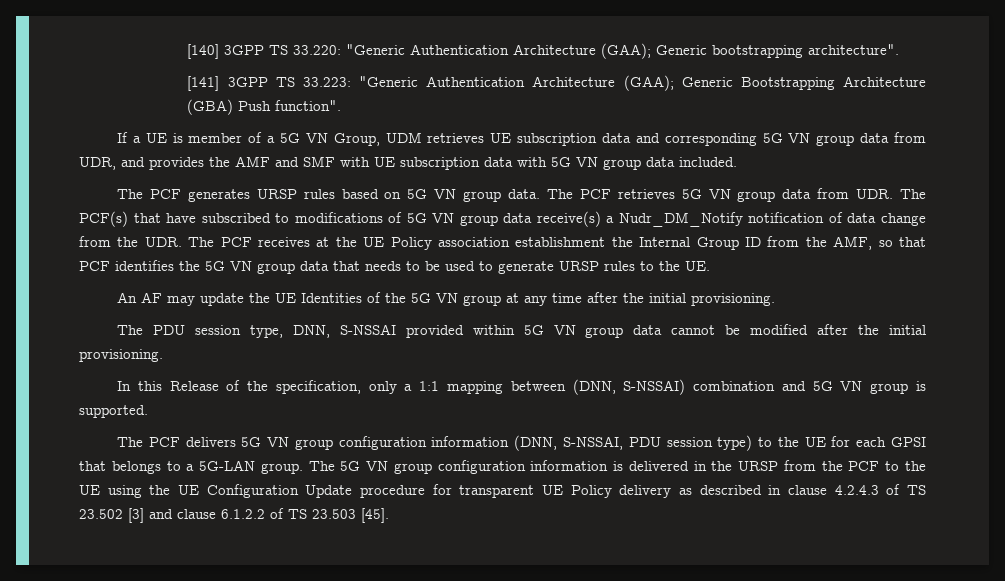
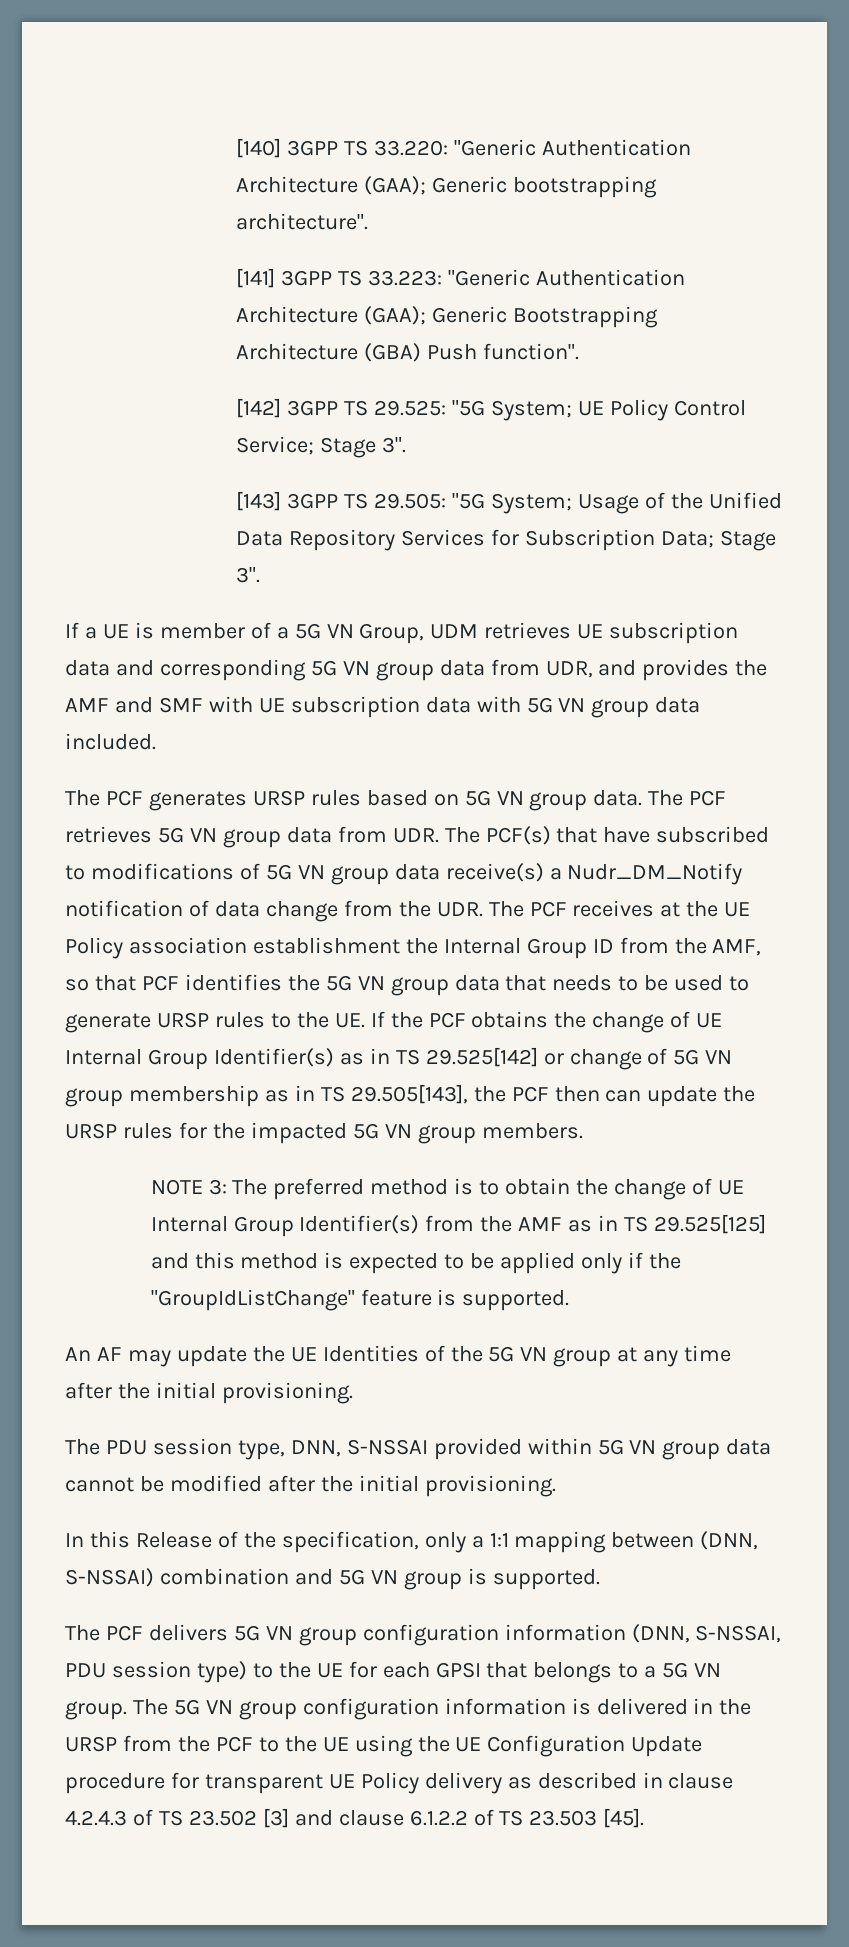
+ [142] 3GPP TS 29.525: "5G System; UE Policy Control Service; Stage 3".
+ [143] 3GPP TS 29.505: "5G System; Usage of the Unified Data Repository Services for Subscription Data; Stage 3".
- The PCF retrieves 5G VN group data from UDR. The PCF(s) that have subscribed to modifications of 5G VN group data receive(s) a Nudr_DM_Notify notification of data change from the UDR. The PCF receives at the UE Policy association establishment the Internal Group ID from the AMF, so that PCF identifies the 5G VN group data that needs to be used to generate URSP rules to the UE.
+ The PCF retrieves 5G VN group data from UDR. The PCF(s) that have subscribed to modifications of 5G VN group data receive(s) a Nudr_DM_Notify notification of data change from the UDR. The PCF receives at the UE Policy association establishment the Internal Group ID from the AMF, so that PCF identifies the 5G VN group data that needs to be used to generate URSP rules to the UE. If the PCF obtains the change of UE Internal Group Identifier(s) as in TS 29.525[142] or change of 5G VN group membership as in TS 29.505[143], the PCF then can update the URSP rules for the impacted 5G VN group members.
+ NOTE 3: The preferred method is to obtain the change of UE Internal Group Identifier(s) from the AMF as in TS 29.525[125] and this method is expected to be applied only if the "GroupIdListChange" feature is supported.
- The PCF delivers 5G VN group configuration information (DNN, S-NSSAI, PDU session type) to the UE for each GPSI that belongs to a 5G-LAN group.
+ The PCF delivers 5G VN group configuration information (DNN, S-NSSAI, PDU session type) to the UE for each GPSI that belongs to a 5G VN group.

